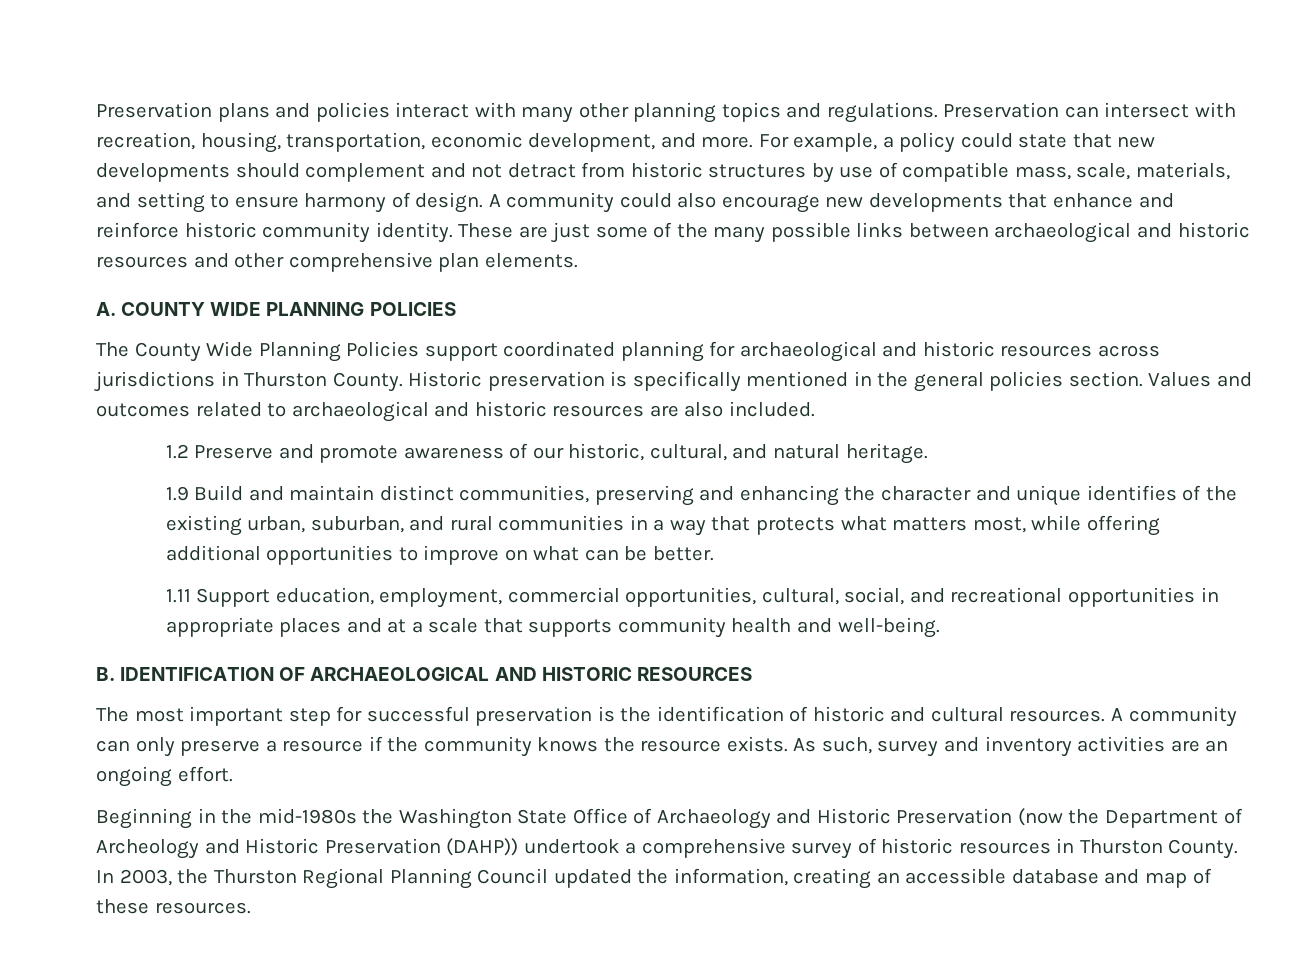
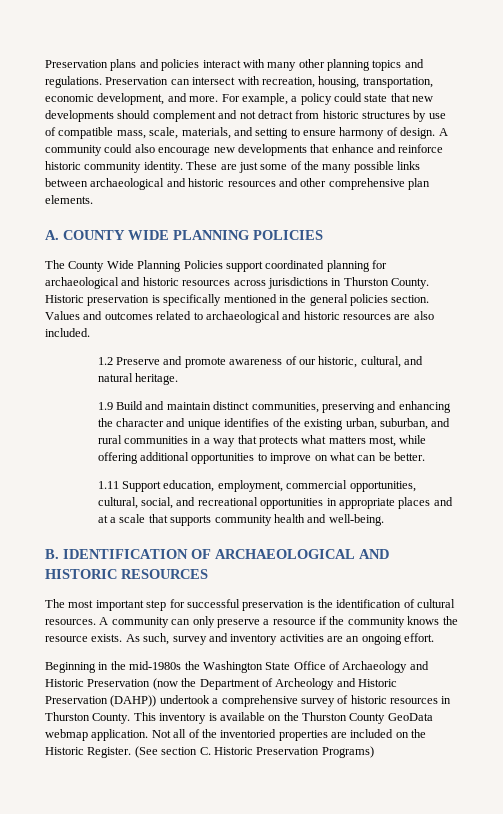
- The most important step for successful preservation is the identification of historic and cultural resources.
+ The most important step for successful preservation is the identification of cultural resources.
- In 2003, the Thurston Regional Planning Council updated the information, creating an accessible database and map of these resources.
+ This inventory is available on the Thurston County GeoData webmap application. Not all of the inventoried properties are included on the Historic Register. (See section C. Historic Preservation Programs)

